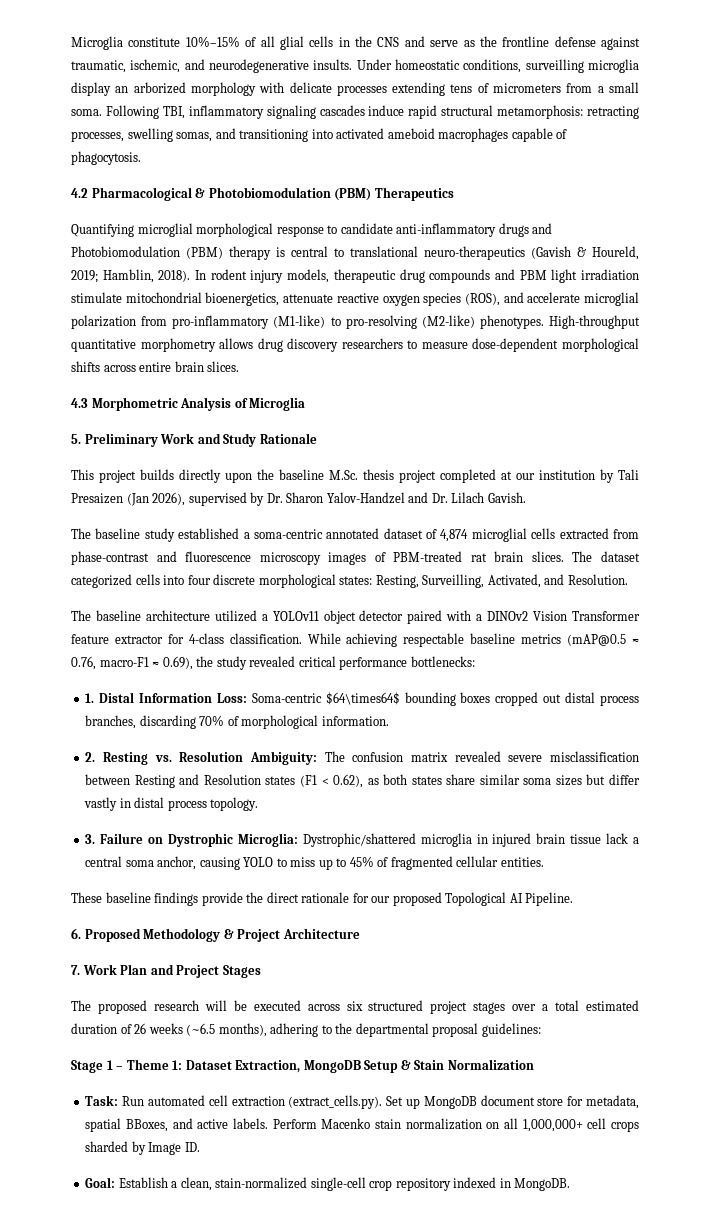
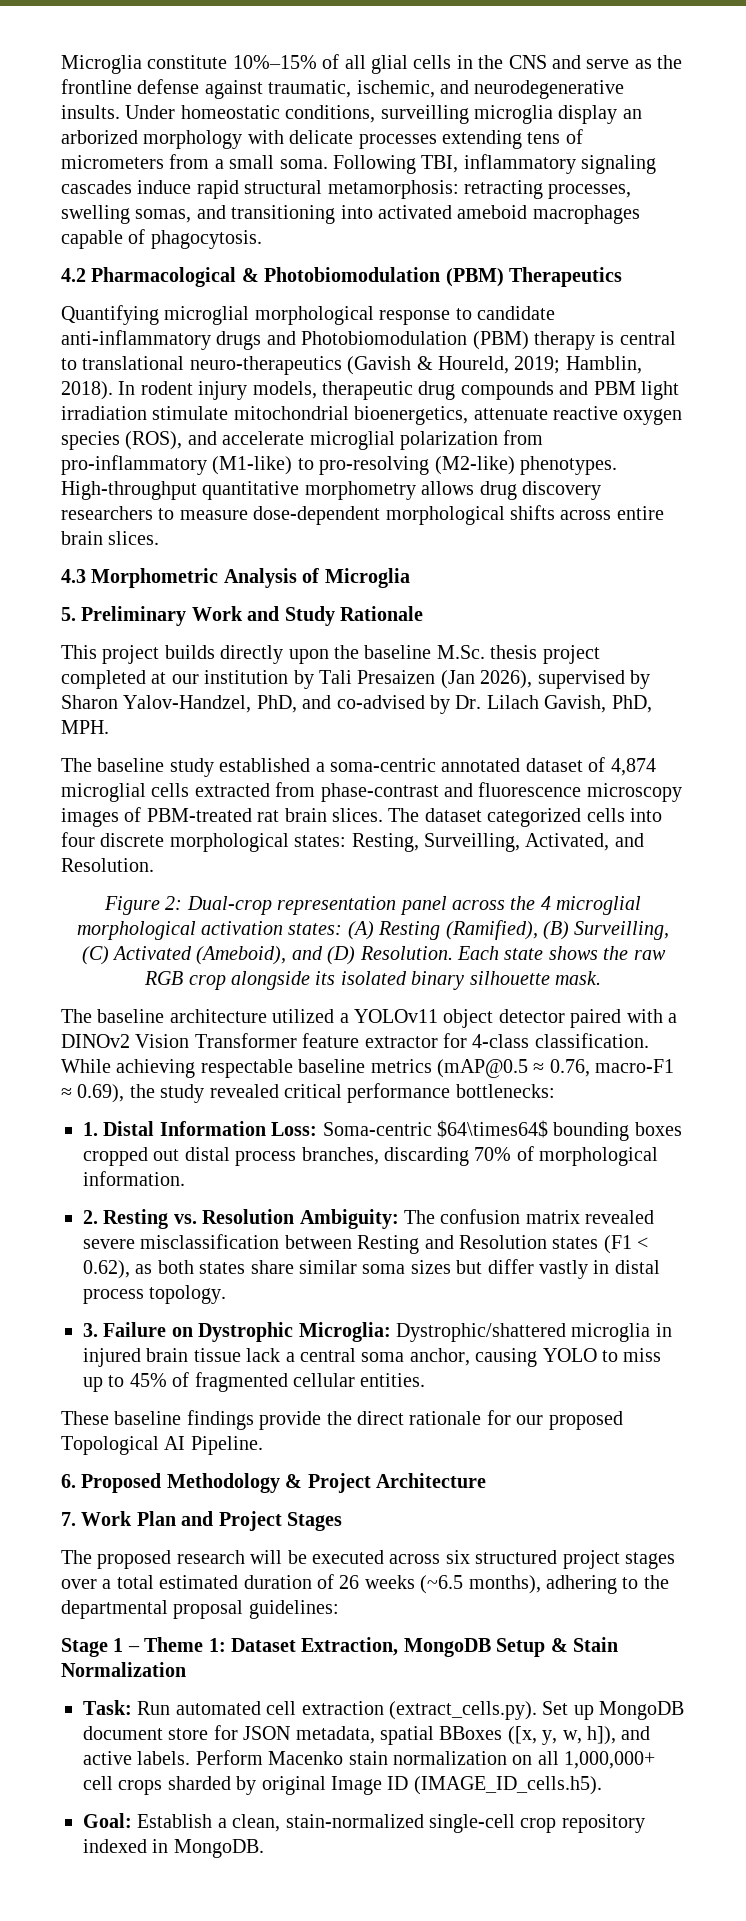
- This project builds directly upon the baseline M.Sc. thesis project completed at our institution by Tali Presaizen (Jan 2026), supervised by Dr. Sharon Yalov-Handzel and Dr. Lilach Gavish.
+ This project builds directly upon the baseline M.Sc. thesis project completed at our institution by Tali Presaizen (Jan 2026), supervised by Sharon Yalov-Handzel, PhD, and co-advised by Dr. Lilach Gavish, PhD, MPH.
+ Figure 2: Dual-crop representation panel across the 4 microglial morphological activation states: (A) Resting (Ramified), (B) Surveilling, (C) Activated (Ameboid), and (D) Resolution. Each state shows the raw RGB crop alongside its isolated binary silhouette mask.
- Task: Run automated cell extraction (extract_cells.py). Set up MongoDB document store for metadata, spatial BBoxes, and active labels.
+ Task: Run automated cell extraction (extract_cells.py). Set up MongoDB document store for JSON metadata, spatial BBoxes ([x, y, w, h]), and active labels.
- Perform Macenko stain normalization on all 1,000,000+ cell crops sharded by Image ID.
+ Perform Macenko stain normalization on all 1,000,000+ cell crops sharded by original Image ID (IMAGE_ID_cells.h5).

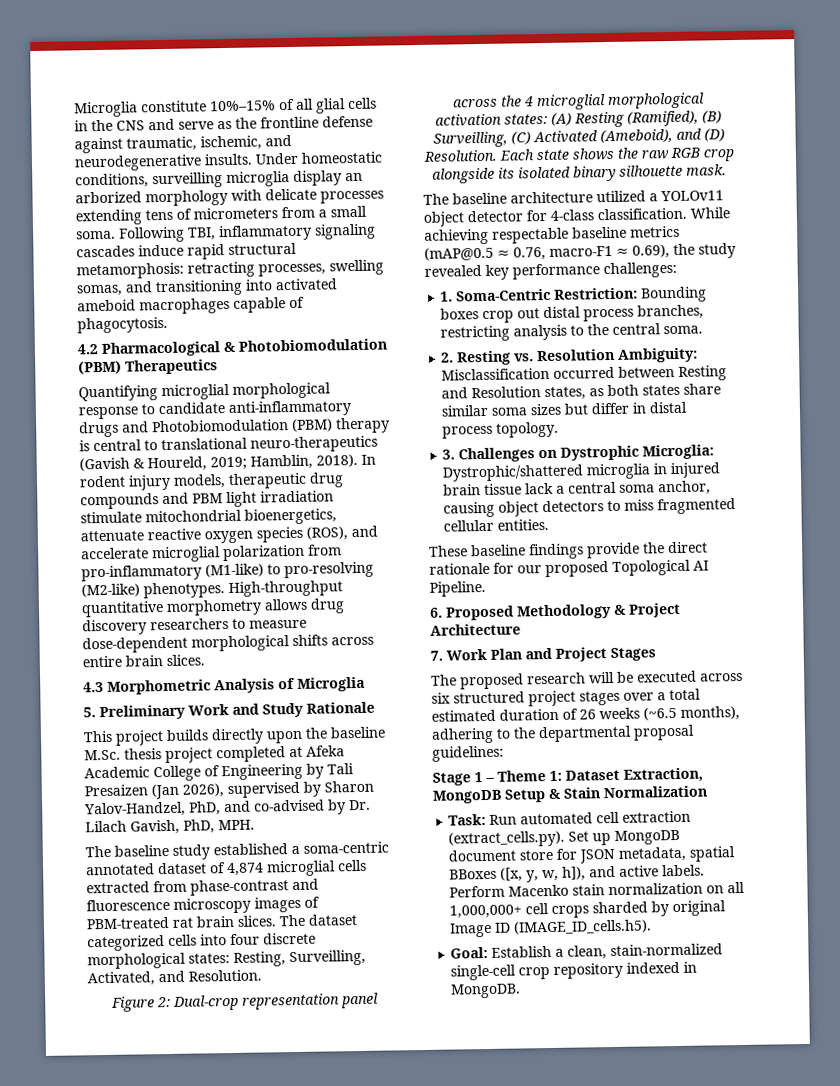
- This project builds directly upon the baseline M.Sc. thesis project completed at our institution by Tali Presaizen (Jan 2026), supervised by Sharon Yalov-Handzel, PhD, and co-advised by Dr. Lilach Gavish, PhD, MPH.
+ This project builds directly upon the baseline M.Sc. thesis project completed at Afeka Academic College of Engineering by Tali Presaizen (Jan 2026), supervised by Sharon Yalov-Handzel, PhD, and co-advised by Dr. Lilach Gavish, PhD, MPH.
- The baseline architecture utilized a YOLOv11 object detector paired with a DINOv2 Vision Transformer feature extractor for 4-class classification.
+ The baseline architecture utilized a YOLOv11 object detector for 4-class classification.
- While achieving respectable baseline metrics (mAP@0.5 ≈ 0.76, macro-F1 ≈ 0.69), the study revealed critical performance bottlenecks:
- 1. Distal Information Loss: Soma-centric $64\times64$ bounding boxes cropped out distal process branches, discarding 70% of morphological information.
+ While achieving respectable baseline metrics (mAP@0.5 ≈ 0.76, macro-F1 ≈ 0.69), the study revealed key performance challenges:
+ 1. Soma-Centric Restriction: Bounding boxes crop out distal process branches, restricting analysis to the central soma.
- 2. Resting vs. Resolution Ambiguity: The confusion matrix revealed severe misclassification between Resting and Resolution states (F1 < 0.62), as both states share similar soma sizes but differ vastly in distal process topology.
+ 2. Resting vs. Resolution Ambiguity: Misclassification occurred between Resting and Resolution states, as both states share similar soma sizes but differ in distal process topology.
- 3. Failure on Dystrophic Microglia: Dystrophic/shattered microglia in injured brain tissue lack a central soma anchor, causing YOLO to miss up to 45% of fragmented cellular entities.
+ 3. Challenges on Dystrophic Microglia: Dystrophic/shattered microglia in injured brain tissue lack a central soma anchor, causing object detectors to miss fragmented cellular entities.

